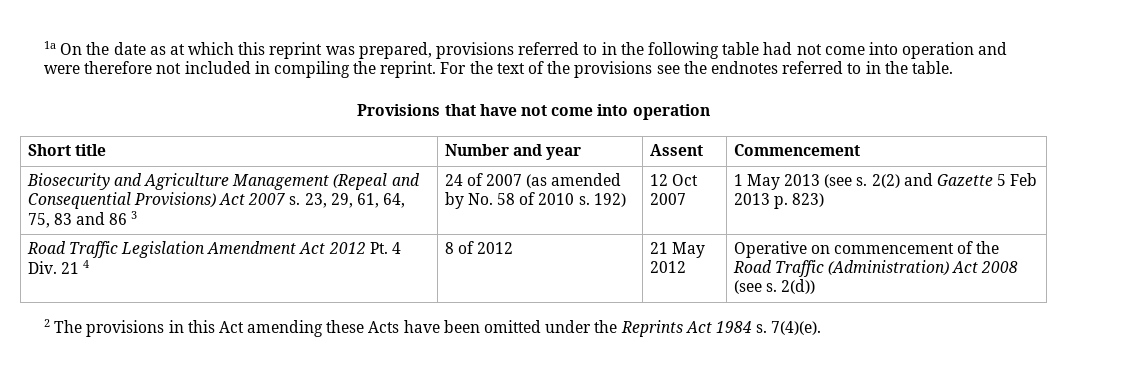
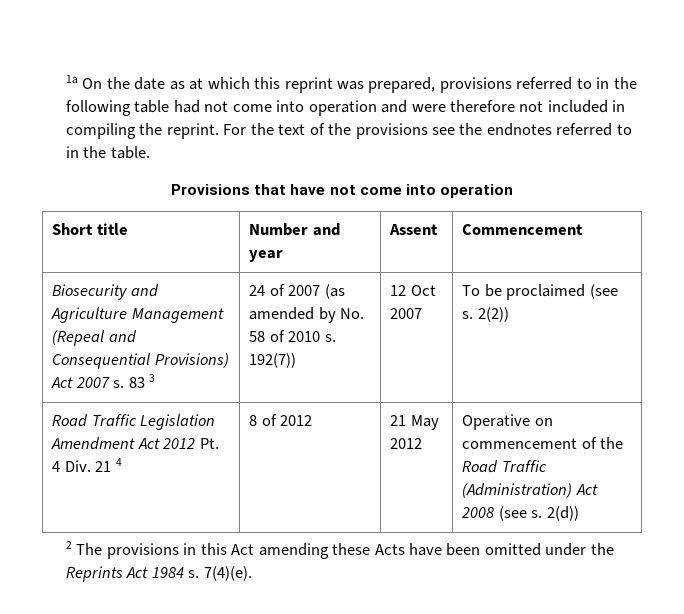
- 23, 29, 61, 64, 75, 83 and 86 3
+ 83 3
- 192)
+ 192(7))
- 1 May 2013 (see s. 2(2) and Gazette 5 Feb 2013 p. 823)
+ To be proclaimed (see s. 2(2))

